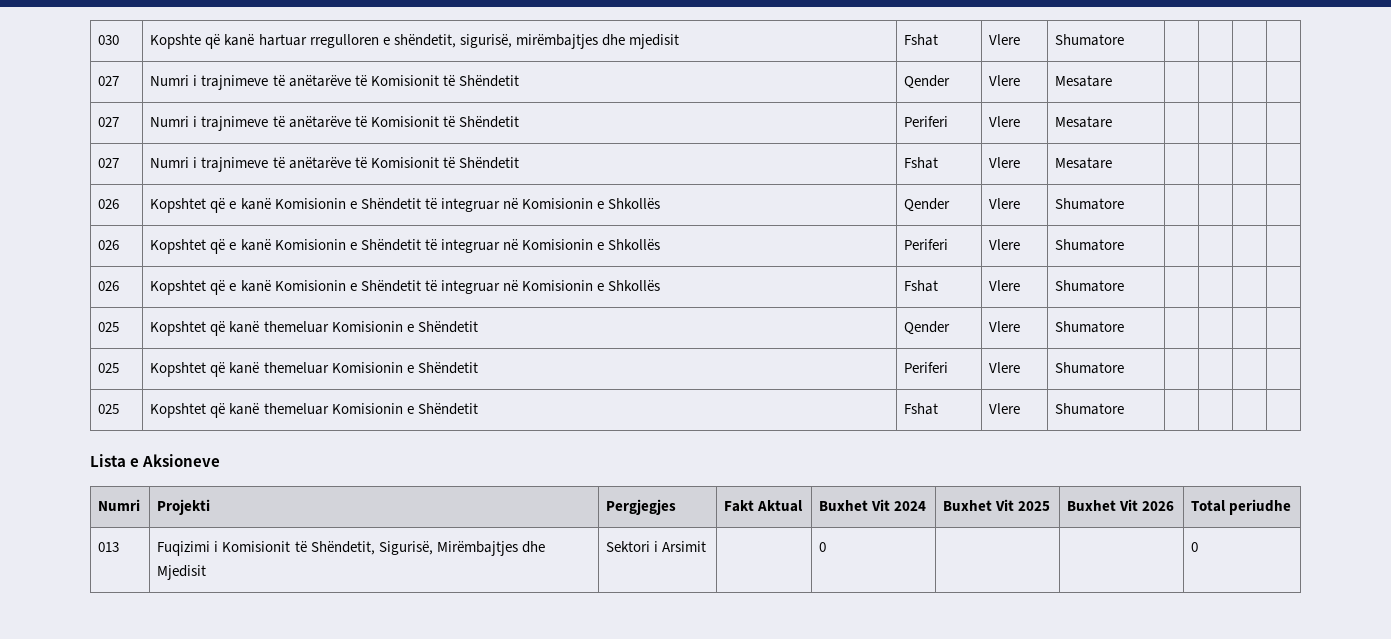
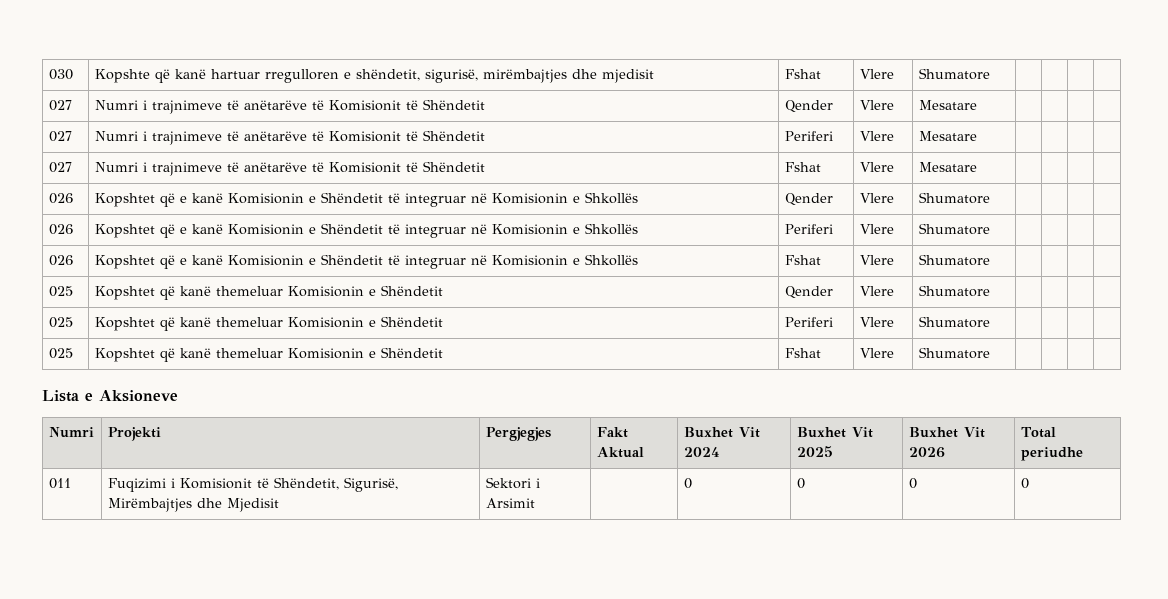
- 013 | Fuqizimi i Komisionit të Shëndetit, Sigurisë, Mirëmbajtjes dhe Mjedisit | Sektori i Arsimit | | 0 | | | 0
+ 011 | Fuqizimi i Komisionit të Shëndetit, Sigurisë, Mirëmbajtjes dhe Mjedisit | Sektori i Arsimit | | 0 | 0 | 0 | 0

